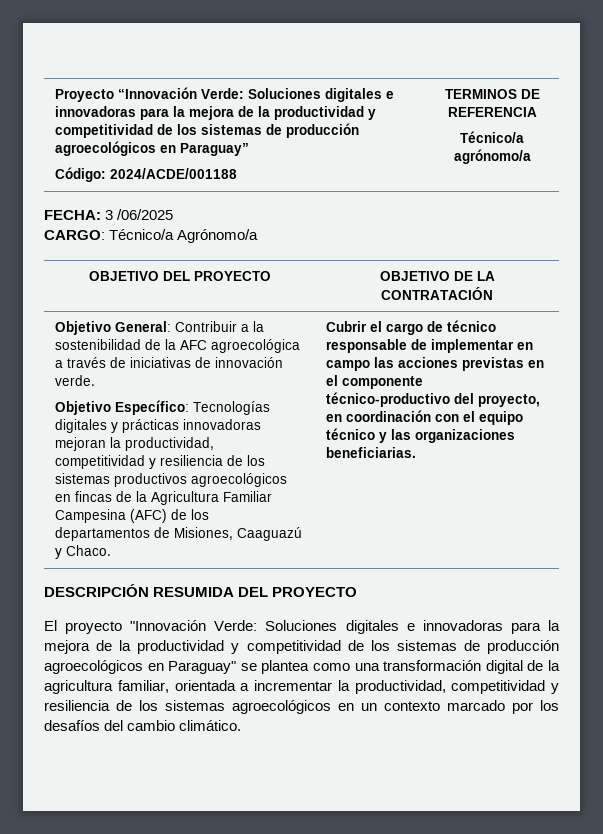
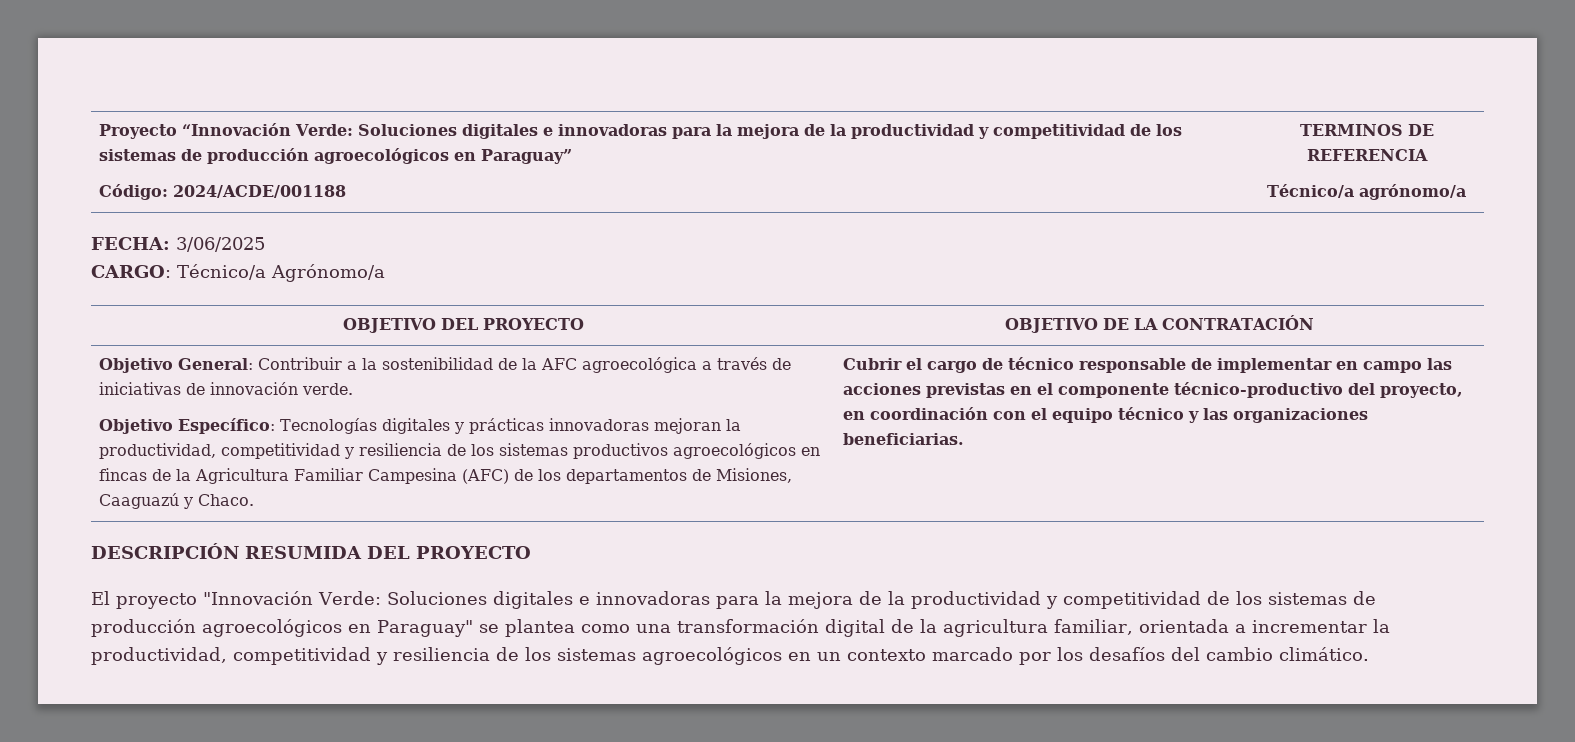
- FECHA: 3 /06/2025
+ FECHA: 3/06/2025

